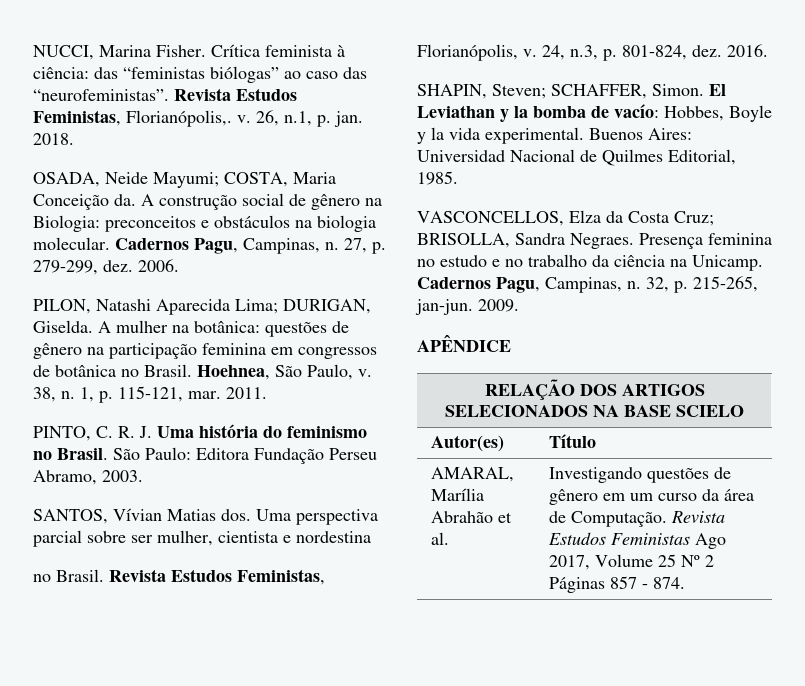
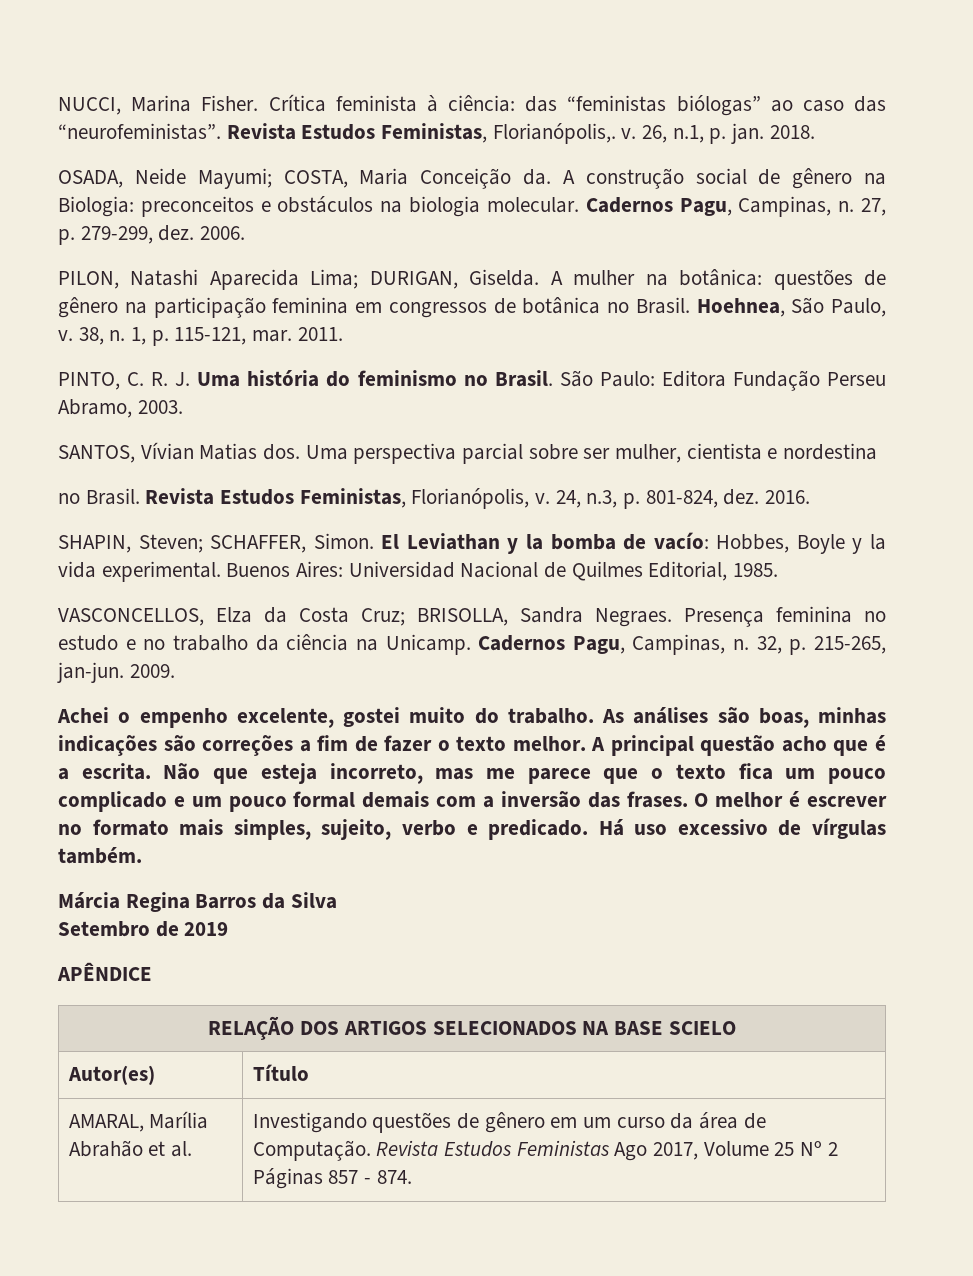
+ Achei o empenho excelente, gostei muito do trabalho. As análises são boas, minhas indicações são correções a fim de fazer o texto melhor. A principal questão acho que é a escrita. Não que esteja incorreto, mas me parece que o texto fica um pouco complicado e um pouco formal demais com a inversão das frases. O melhor é escrever no formato mais simples, sujeito, verbo e predicado. Há uso excessivo de vírgulas também.
+ Márcia Regina Barros da Silva
+ Setembro de 2019

